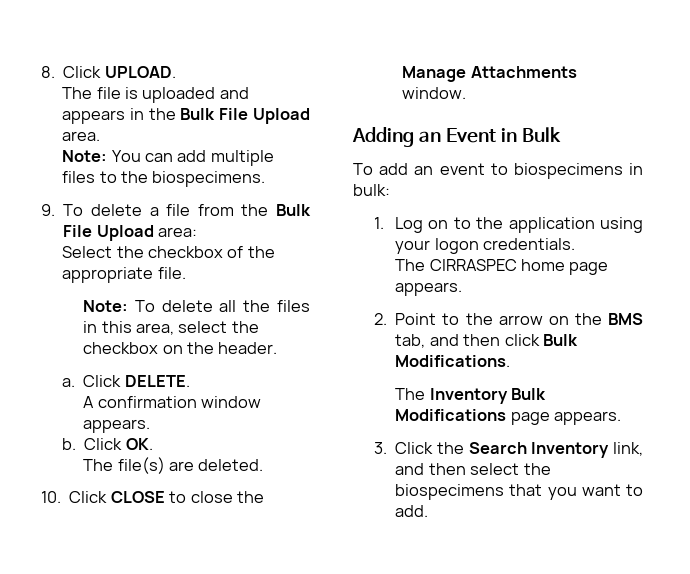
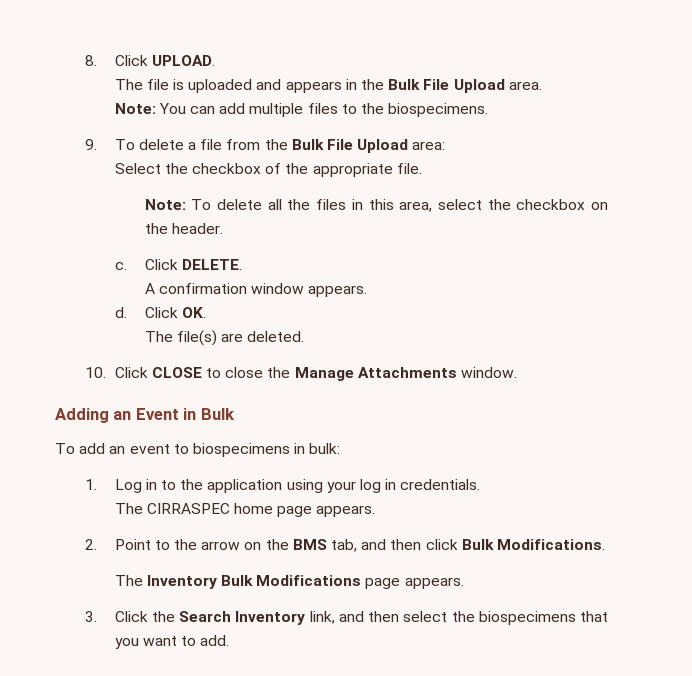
- a.
+ c.
- b.
+ d.
- 1. Log on to the application using your logon credentials.
+ 1. Log in to the application using your log in credentials.

